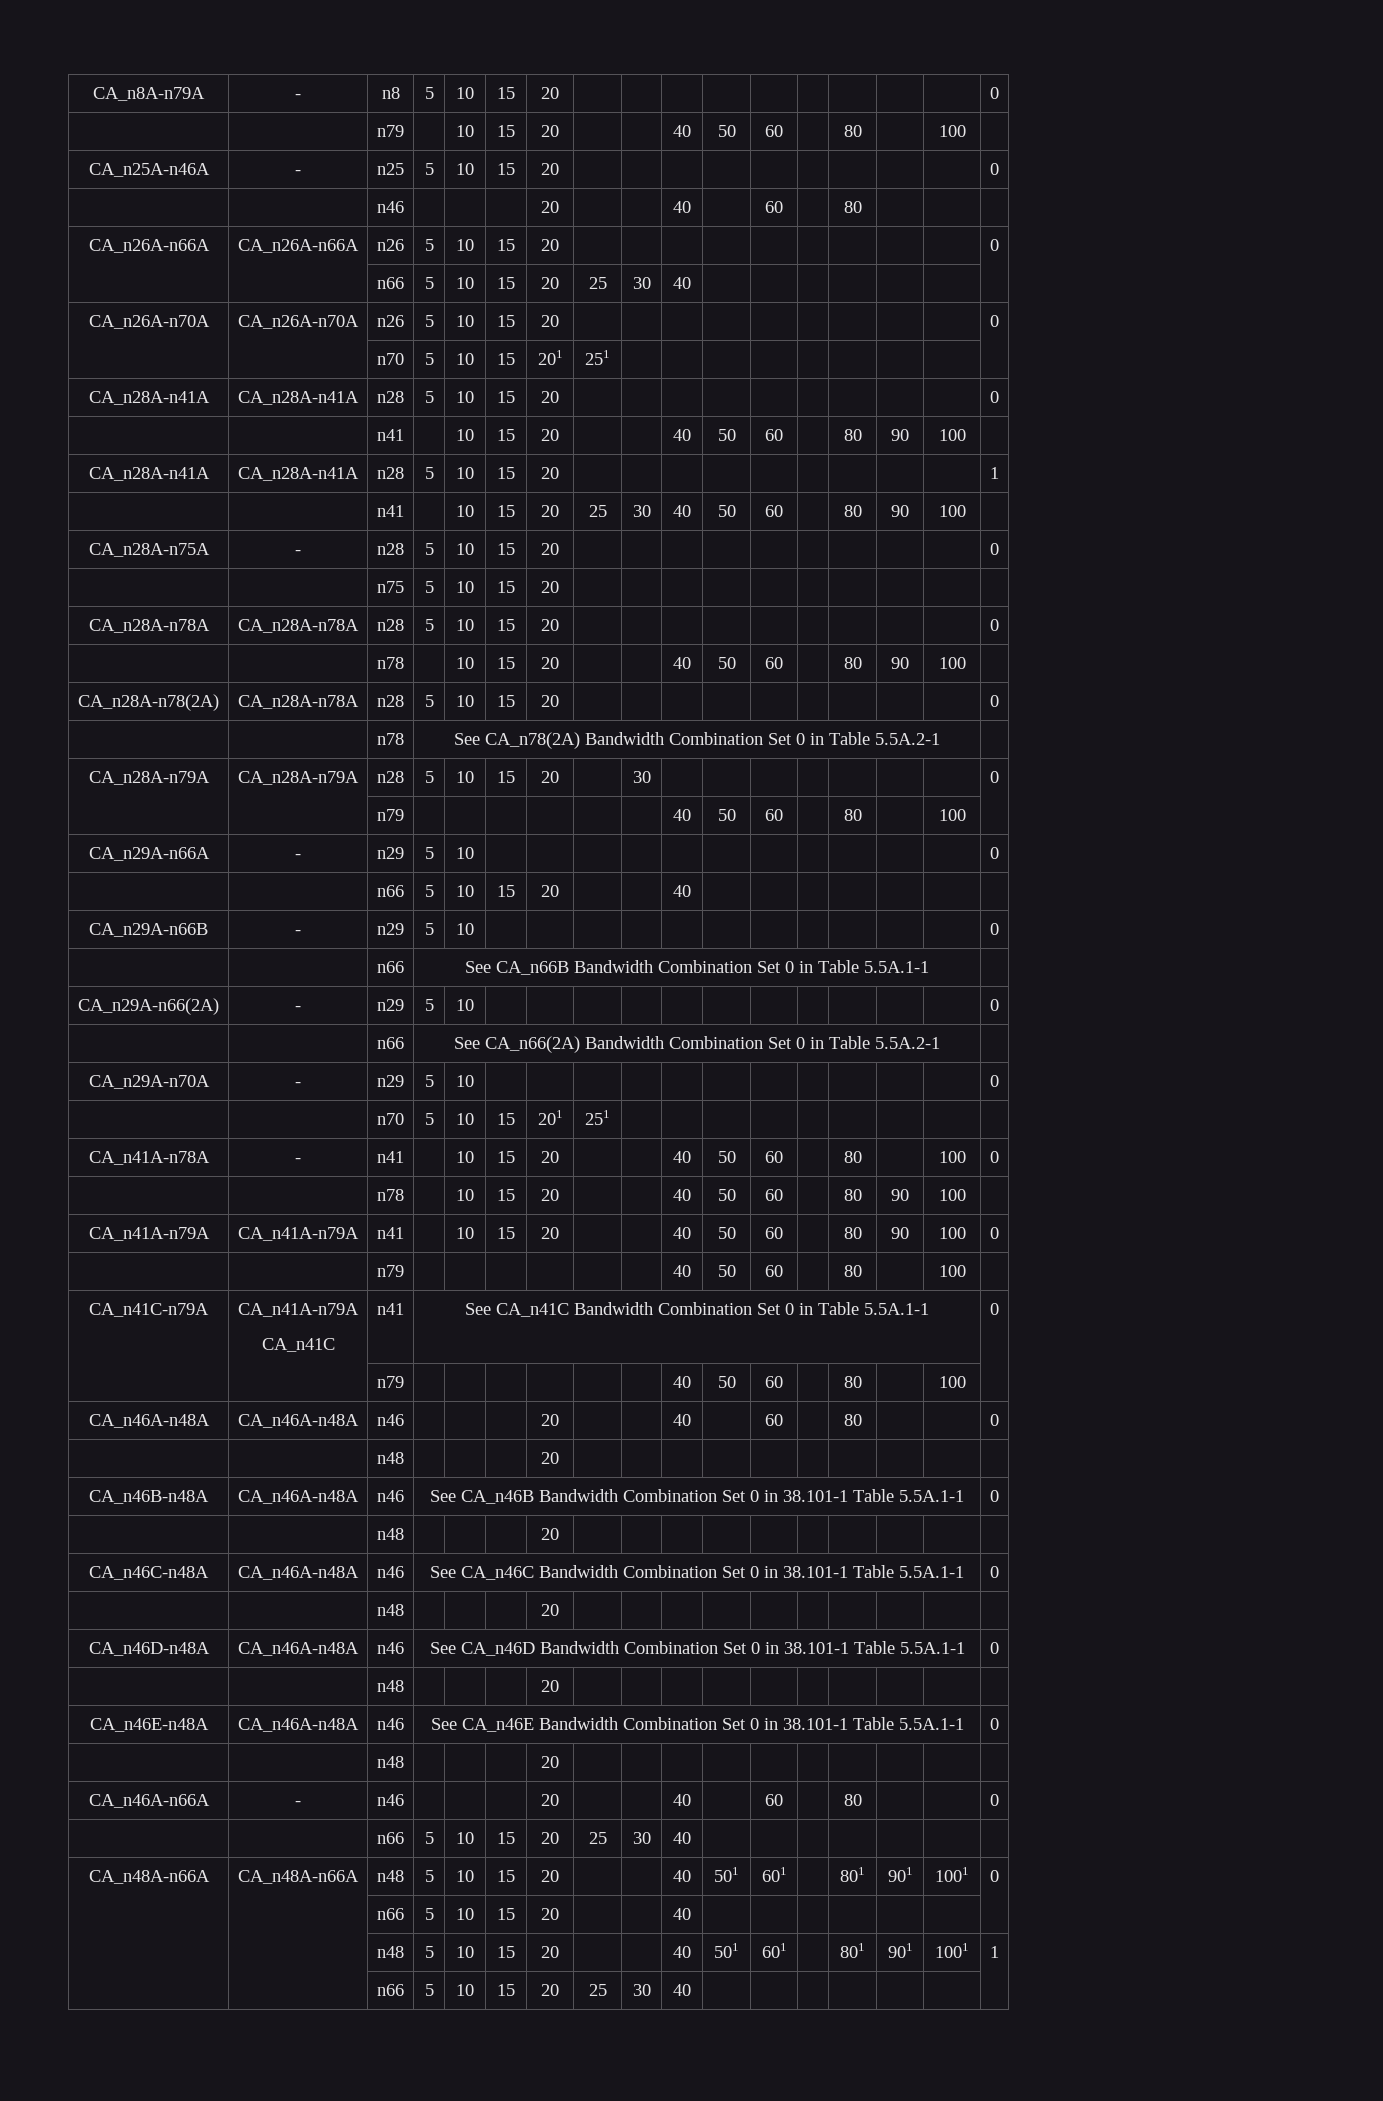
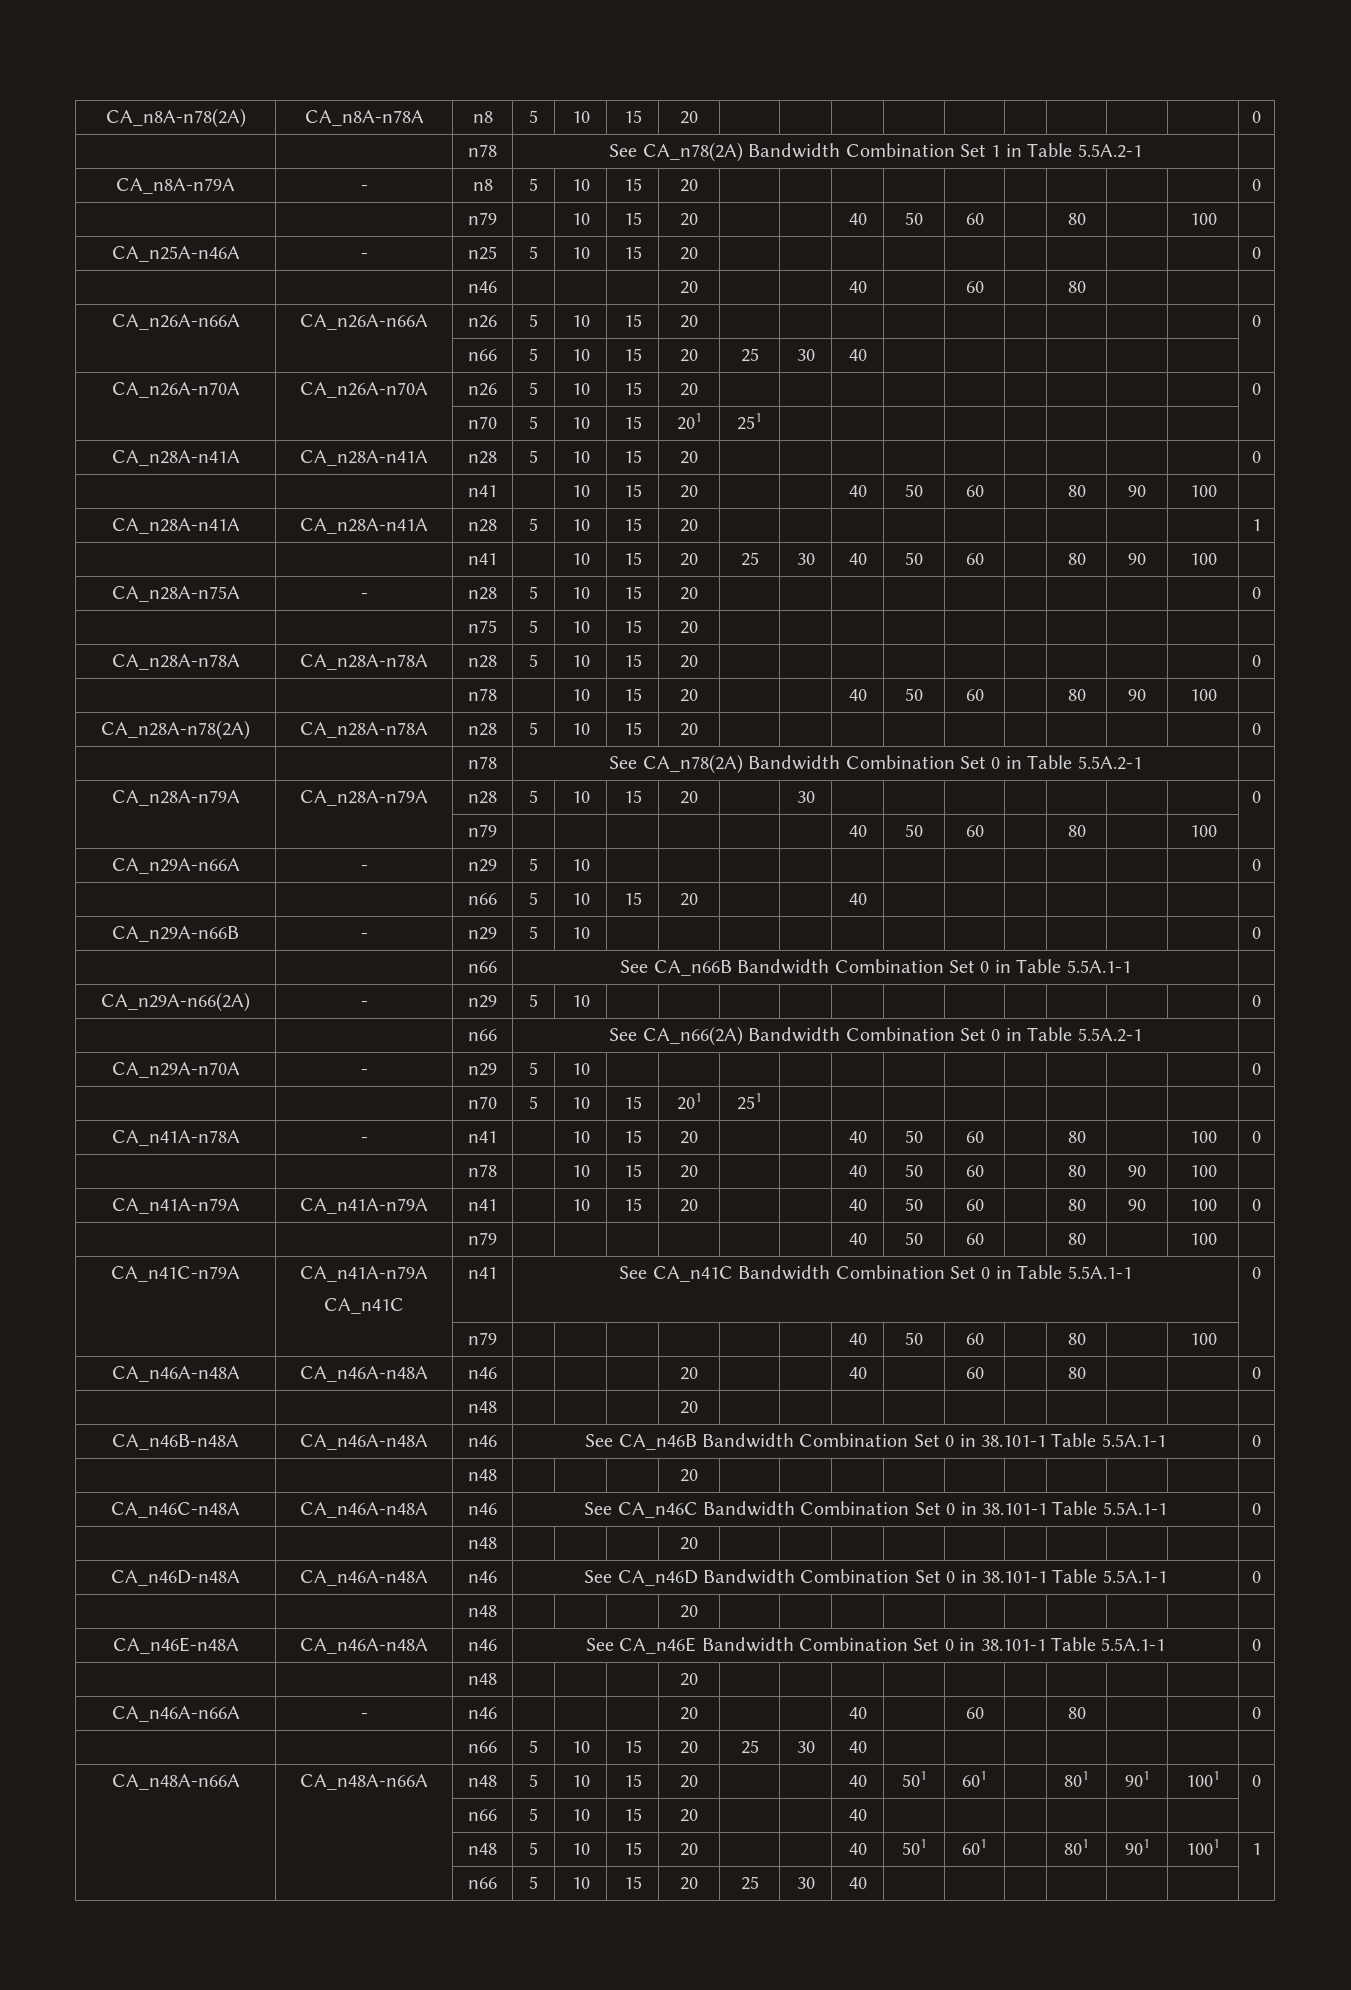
+ CA_n8A-n78(2A) | CA_n8A-n78A | n8 | 5 | 10 | 15 | 20 | | | | | | | | | | 0
+ | | n78 | See CA_n78(2A) Bandwidth Combination Set 1 in Table 5.5A.2-1 |

